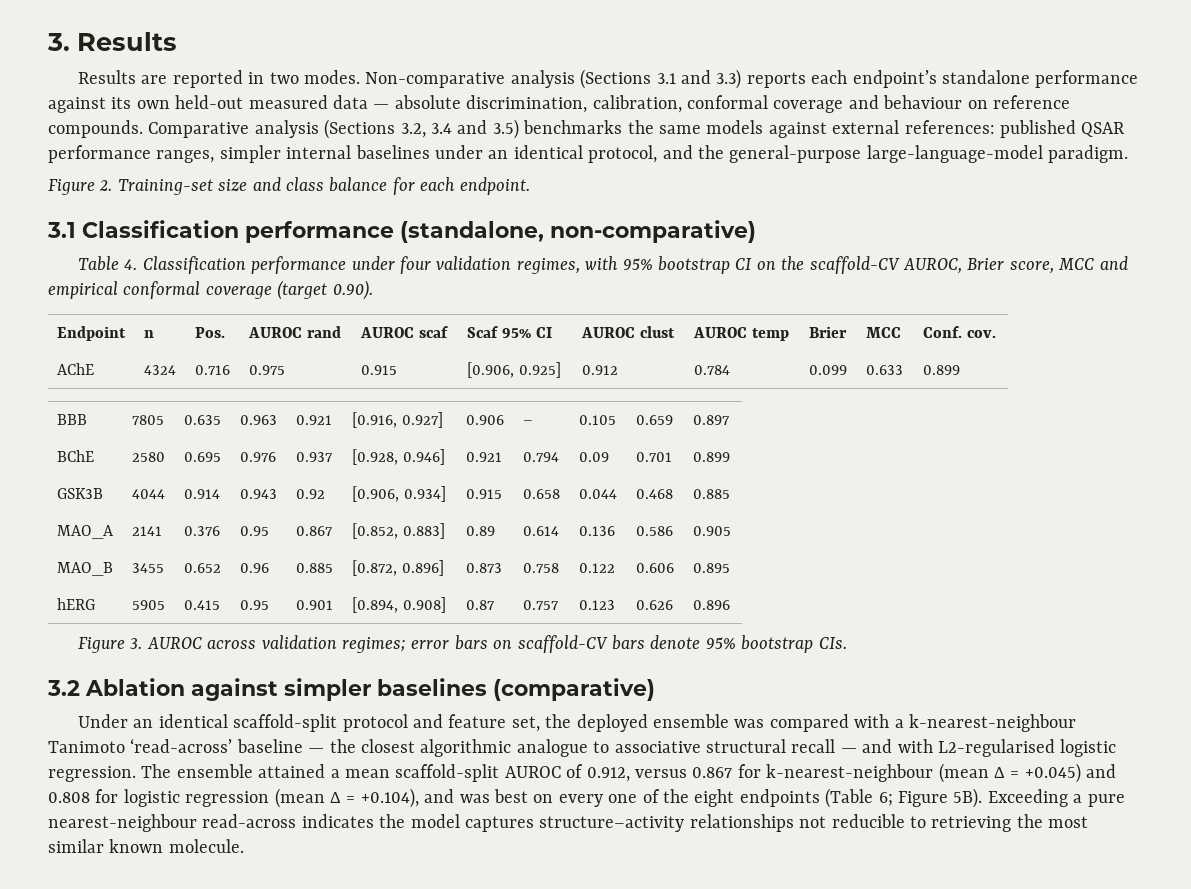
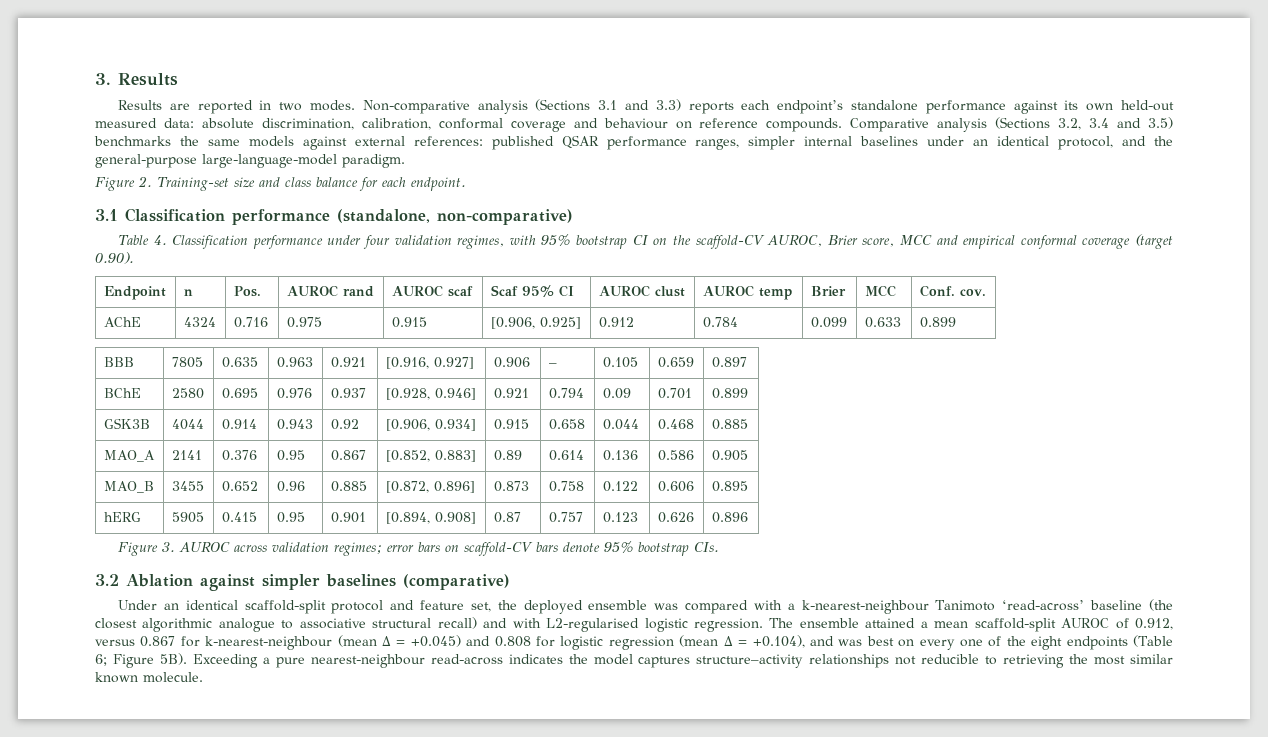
- Non-comparative analysis (Sections 3.1 and 3.3) reports each endpoint’s standalone performance against its own held-out measured data — absolute discrimination, calibration, conformal coverage and behaviour on reference compounds.
+ Non-comparative analysis (Sections 3.1 and 3.3) reports each endpoint’s standalone performance against its own held-out measured data: absolute discrimination, calibration, conformal coverage and behaviour on reference compounds.
- Under an identical scaffold-split protocol and feature set, the deployed ensemble was compared with a k-nearest-neighbour Tanimoto ‘read-across’ baseline — the closest algorithmic analogue to associative structural recall — and with L2-regularised logistic regression.
+ Under an identical scaffold-split protocol and feature set, the deployed ensemble was compared with a k-nearest-neighbour Tanimoto ‘read-across’ baseline (the closest algorithmic analogue to associative structural recall) and with L2-regularised logistic regression.

